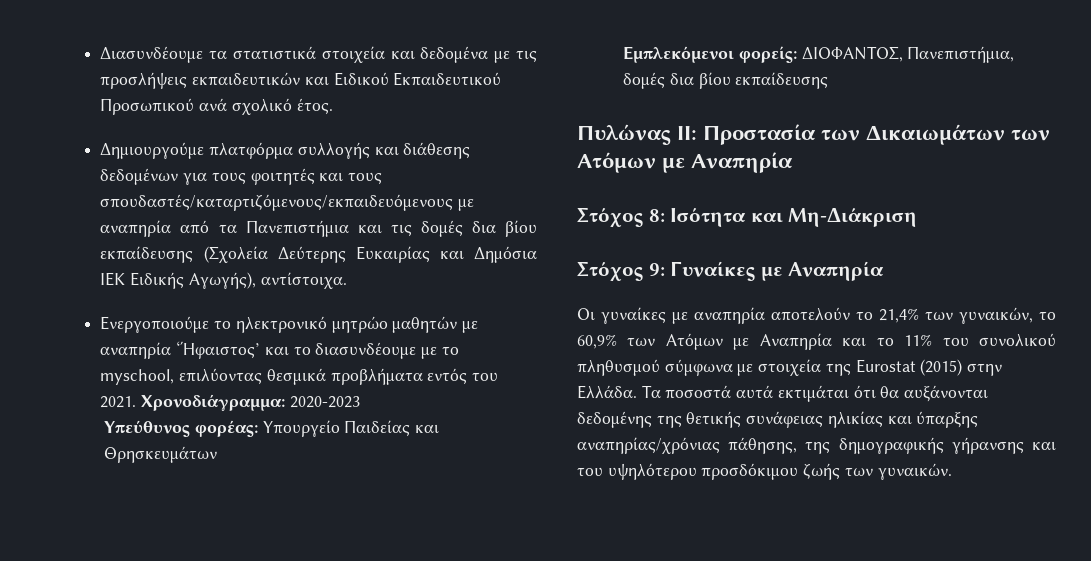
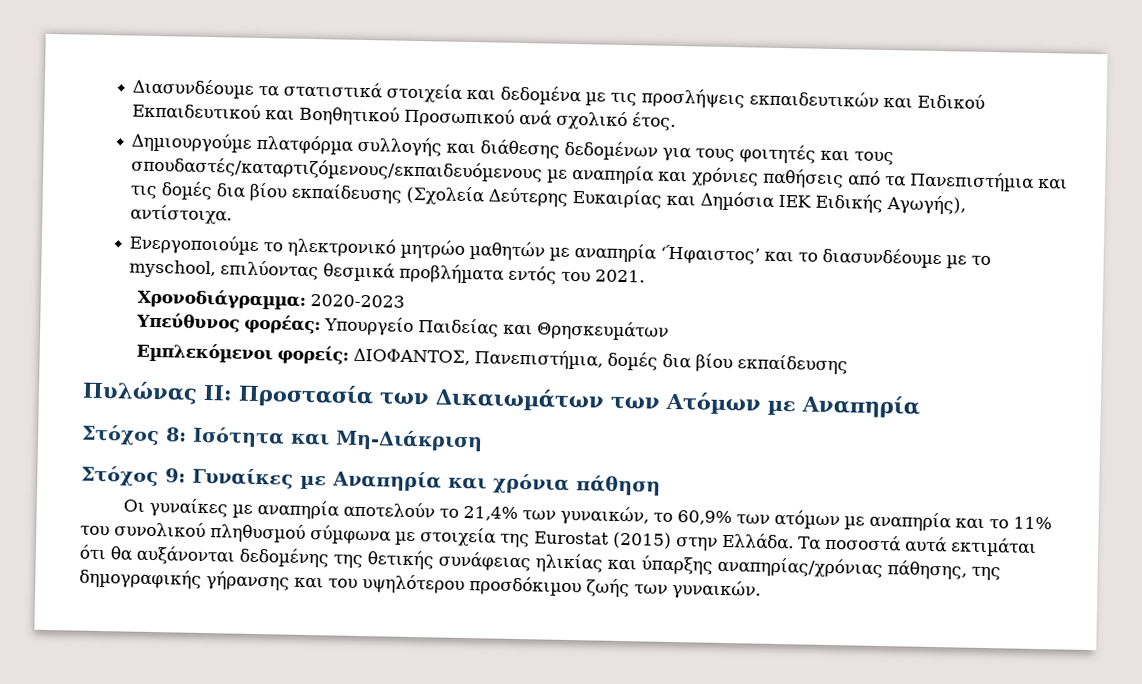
- Διασυνδέουµε τα στατιστικά στοιχεία και δεδοµένα µε τις προσλήψεις εκπαιδευτικών και Ειδικού Εκπαιδευτικού Προσωπικού ανά σχολικό έτος.
+ Διασυνδέουµε τα στατιστικά στοιχεία και δεδοµένα µε τις προσλήψεις εκπαιδευτικών και Ειδικού Εκπαιδευτικού και Βοηθητικού Προσωπικού ανά σχολικό έτος.
- Δηµιουργούµε πλατφόρµα συλλογής και διάθεσης δεδοµένων για τους φοιτητές και τους σπουδαστές/καταρτιζόµενους/εκπαιδευόµενους µε αναπηρία από τα Πανεπιστήµια και τις δοµές δια βίου εκπαίδευσης (Σχολεία Δεύτερης Ευκαιρίας και Δηµόσια ΙΕΚ Ειδικής Αγωγής), αντίστοιχα.
+ Δηµιουργούµε πλατφόρµα συλλογής και διάθεσης δεδοµένων για τους φοιτητές και τους σπουδαστές/καταρτιζόµενους/εκπαιδευόµενους µε αναπηρία και χρόνιες παθήσεις από τα Πανεπιστήµια και τις δοµές δια βίου εκπαίδευσης (Σχολεία Δεύτερης Ευκαιρίας και Δηµόσια ΙΕΚ Ειδικής Αγωγής), αντίστοιχα.
- Ενεργοποιούµε το ηλεκτρονικό µητρώο µαθητών µε αναπηρία ‘Ήφαιστος’ και το διασυνδέουµε µε το myschool, επιλύοντας θεσµικά προβλήµατα εντός του 2021. Χρονοδιάγραµµα: 2020-2023
+ Ενεργοποιούµε το ηλεκτρονικό µητρώο µαθητών µε αναπηρία ‘Ήφαιστος’ και το διασυνδέουµε µε το myschool, επιλύοντας θεσµικά προβλήµατα εντός του 2021.
+ Χρονοδιάγραµµα: 2020-2023
- Στόχος 9: Γυναίκες µε Αναπηρία
+ Στόχος 9: Γυναίκες µε Αναπηρία και χρόνια πάθηση
- Οι γυναίκες µε αναπηρία αποτελούν το 21,4% των γυναικών, το 60,9% των Ατόµων µε Αναπηρία και το 11% του συνολικού πληθυσµού σύµφωνα µε στοιχεία της Eurostat (2015) στην Ελλάδα.
+ Οι γυναίκες µε αναπηρία αποτελούν το 21,4% των γυναικών, το 60,9% των ατόµων µε αναπηρία και το 11% του συνολικού πληθυσµού σύµφωνα µε στοιχεία της Eurostat (2015) στην Ελλάδα.

